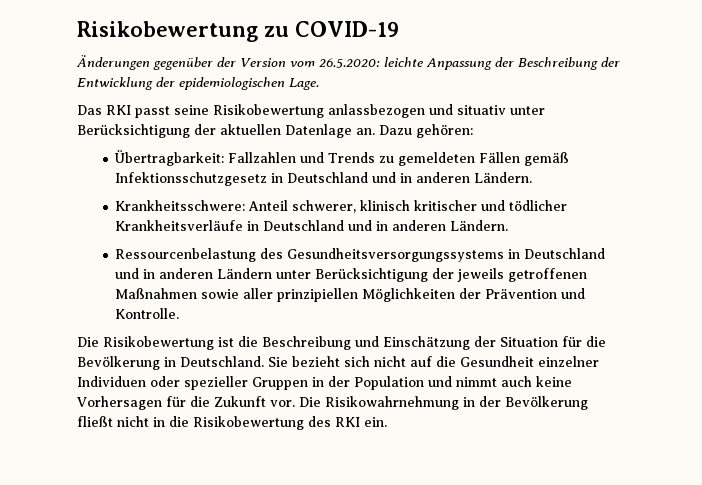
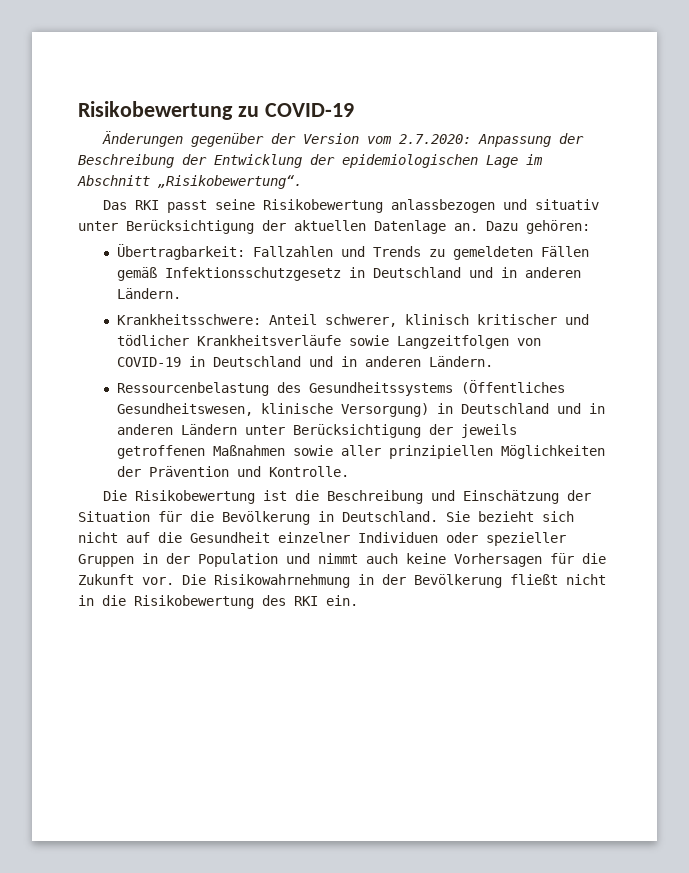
- Änderungen gegenüber der Version vom 26.5.2020: leichte Anpassung der Beschreibung der Entwicklung der epidemiologischen Lage.
+ Änderungen gegenüber der Version vom 2.7.2020: Anpassung der Beschreibung der Entwicklung der epidemiologischen Lage im Abschnitt „Risikobewertung“.
- Krankheitsschwere: Anteil schwerer, klinisch kritischer und tödlicher Krankheitsverläufe in Deutschland und in anderen Ländern.
+ Krankheitsschwere: Anteil schwerer, klinisch kritischer und tödlicher Krankheitsverläufe sowie Langzeitfolgen von COVID-19 in Deutschland und in anderen Ländern.
- Ressourcenbelastung des Gesundheitsversorgungssystems in Deutschland und in anderen Ländern unter Berücksichtigung der jeweils getroffenen Maßnahmen sowie aller prinzipiellen Möglichkeiten der Prävention und Kontrolle.
+ Ressourcenbelastung des Gesundheitssystems (Öffentliches Gesundheitswesen, klinische Versorgung) in Deutschland und in anderen Ländern unter Berücksichtigung der jeweils getroffenen Maßnahmen sowie aller prinzipiellen Möglichkeiten der Prävention und Kontrolle.

